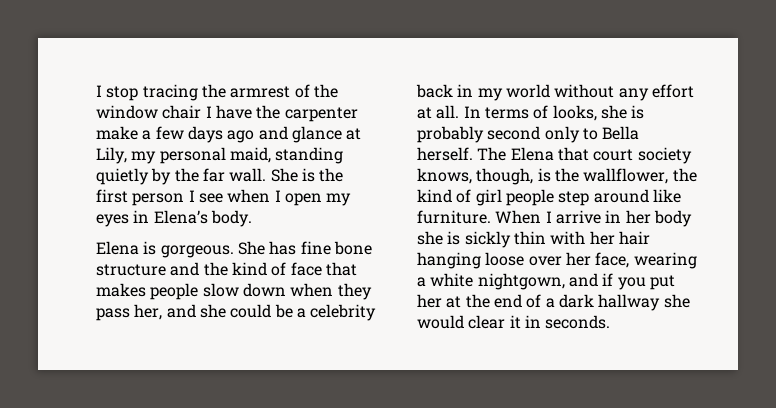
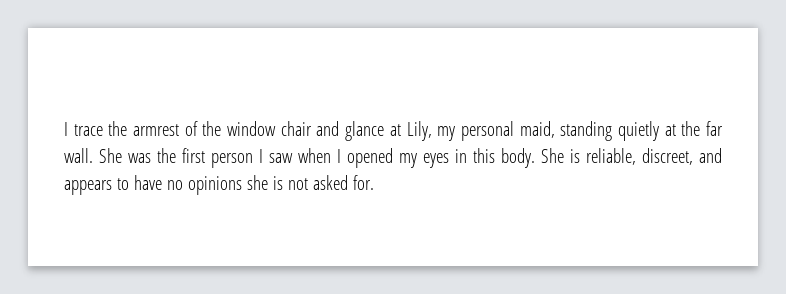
- I stop tracing the armrest of the window chair I have the carpenter make a few days ago and glance at Lily, my personal maid, standing quietly by the far wall.
+ I trace the armrest of the window chair and glance at Lily, my personal maid, standing quietly at the far wall.
- She is the first person I see when I open my eyes in Elena’s body.
- Elena is gorgeous. She has fine bone structure and the kind of face that makes people slow down when they pass her, and she could be a celebrity back in my world without any effort at all. In terms of looks, she is probably second only to Bella herself. The Elena that court society knows, though, is the wallflower, the kind of girl people step around like furniture. When I arrive in her body she is sickly thin with her hair hanging loose over her face, wearing a white nightgown, and if you put her at the end of a dark hallway she would clear it in seconds.
+ She was the first person I saw when I opened my eyes in this body. She is reliable, discreet, and appears to have no opinions she is not asked for.

